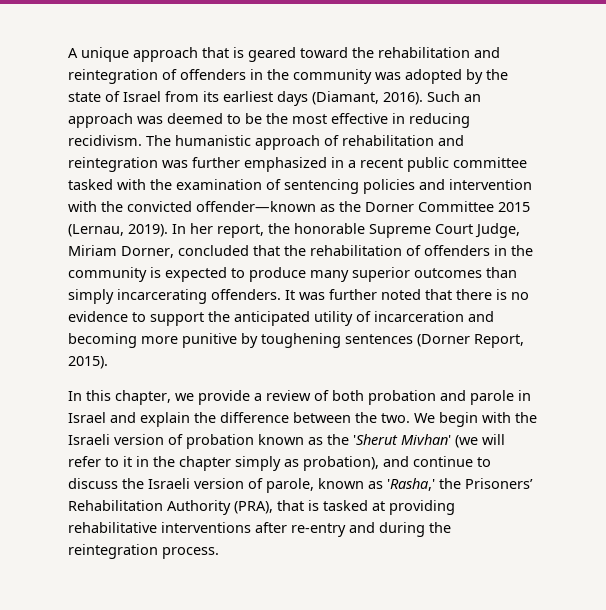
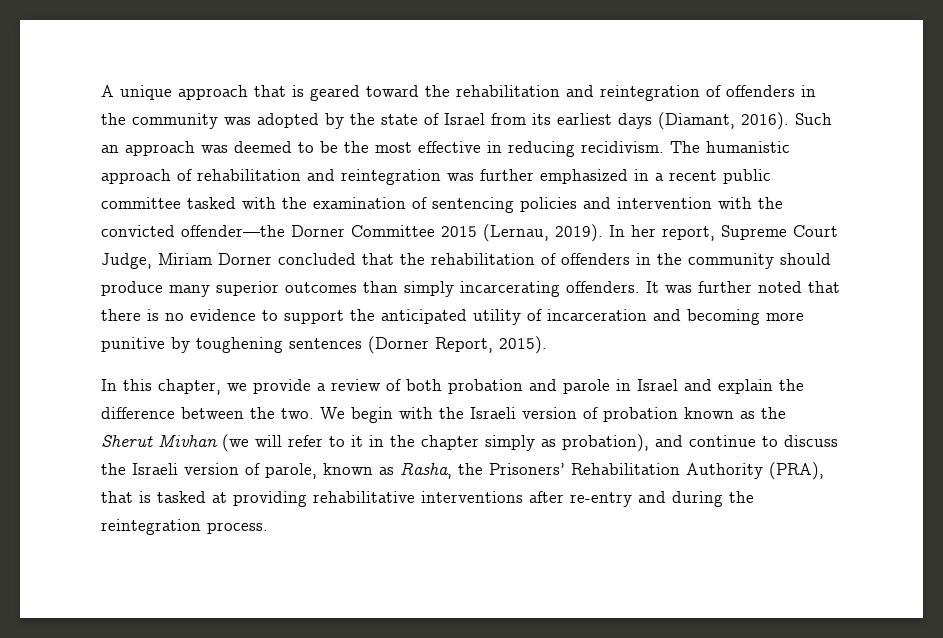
- The humanistic approach of rehabilitation and reintegration was further emphasized in a recent public committee tasked with the examination of sentencing policies and intervention with the convicted offender—known as the Dorner Committee 2015 (Lernau, 2019).
+ The humanistic approach of rehabilitation and reintegration was further emphasized in a recent public committee tasked with the examination of sentencing policies and intervention with the convicted offender—the Dorner Committee 2015 (Lernau, 2019).
- In her report, the honorable Supreme Court Judge, Miriam Dorner, concluded that the rehabilitation of offenders in the community is expected to produce many superior outcomes than simply incarcerating offenders.
+ In her report, Supreme Court Judge, Miriam Dorner concluded that the rehabilitation of offenders in the community should produce many superior outcomes than simply incarcerating offenders.
- We begin with the Israeli version of probation known as the 'Sherut Mivhan' (we will refer to it in the chapter simply as probation), and continue to discuss the Israeli version of parole, known as 'Rasha,' the Prisoners’ Rehabilitation Authority (PRA), that is tasked at providing rehabilitative interventions after re-entry and during the reintegration process.
+ We begin with the Israeli version of probation known as the Sherut Mivhan (we will refer to it in the chapter simply as probation), and continue to discuss the Israeli version of parole, known as Rasha, the Prisoners’ Rehabilitation Authority (PRA), that is tasked at providing rehabilitative interventions after re-entry and during the reintegration process.

